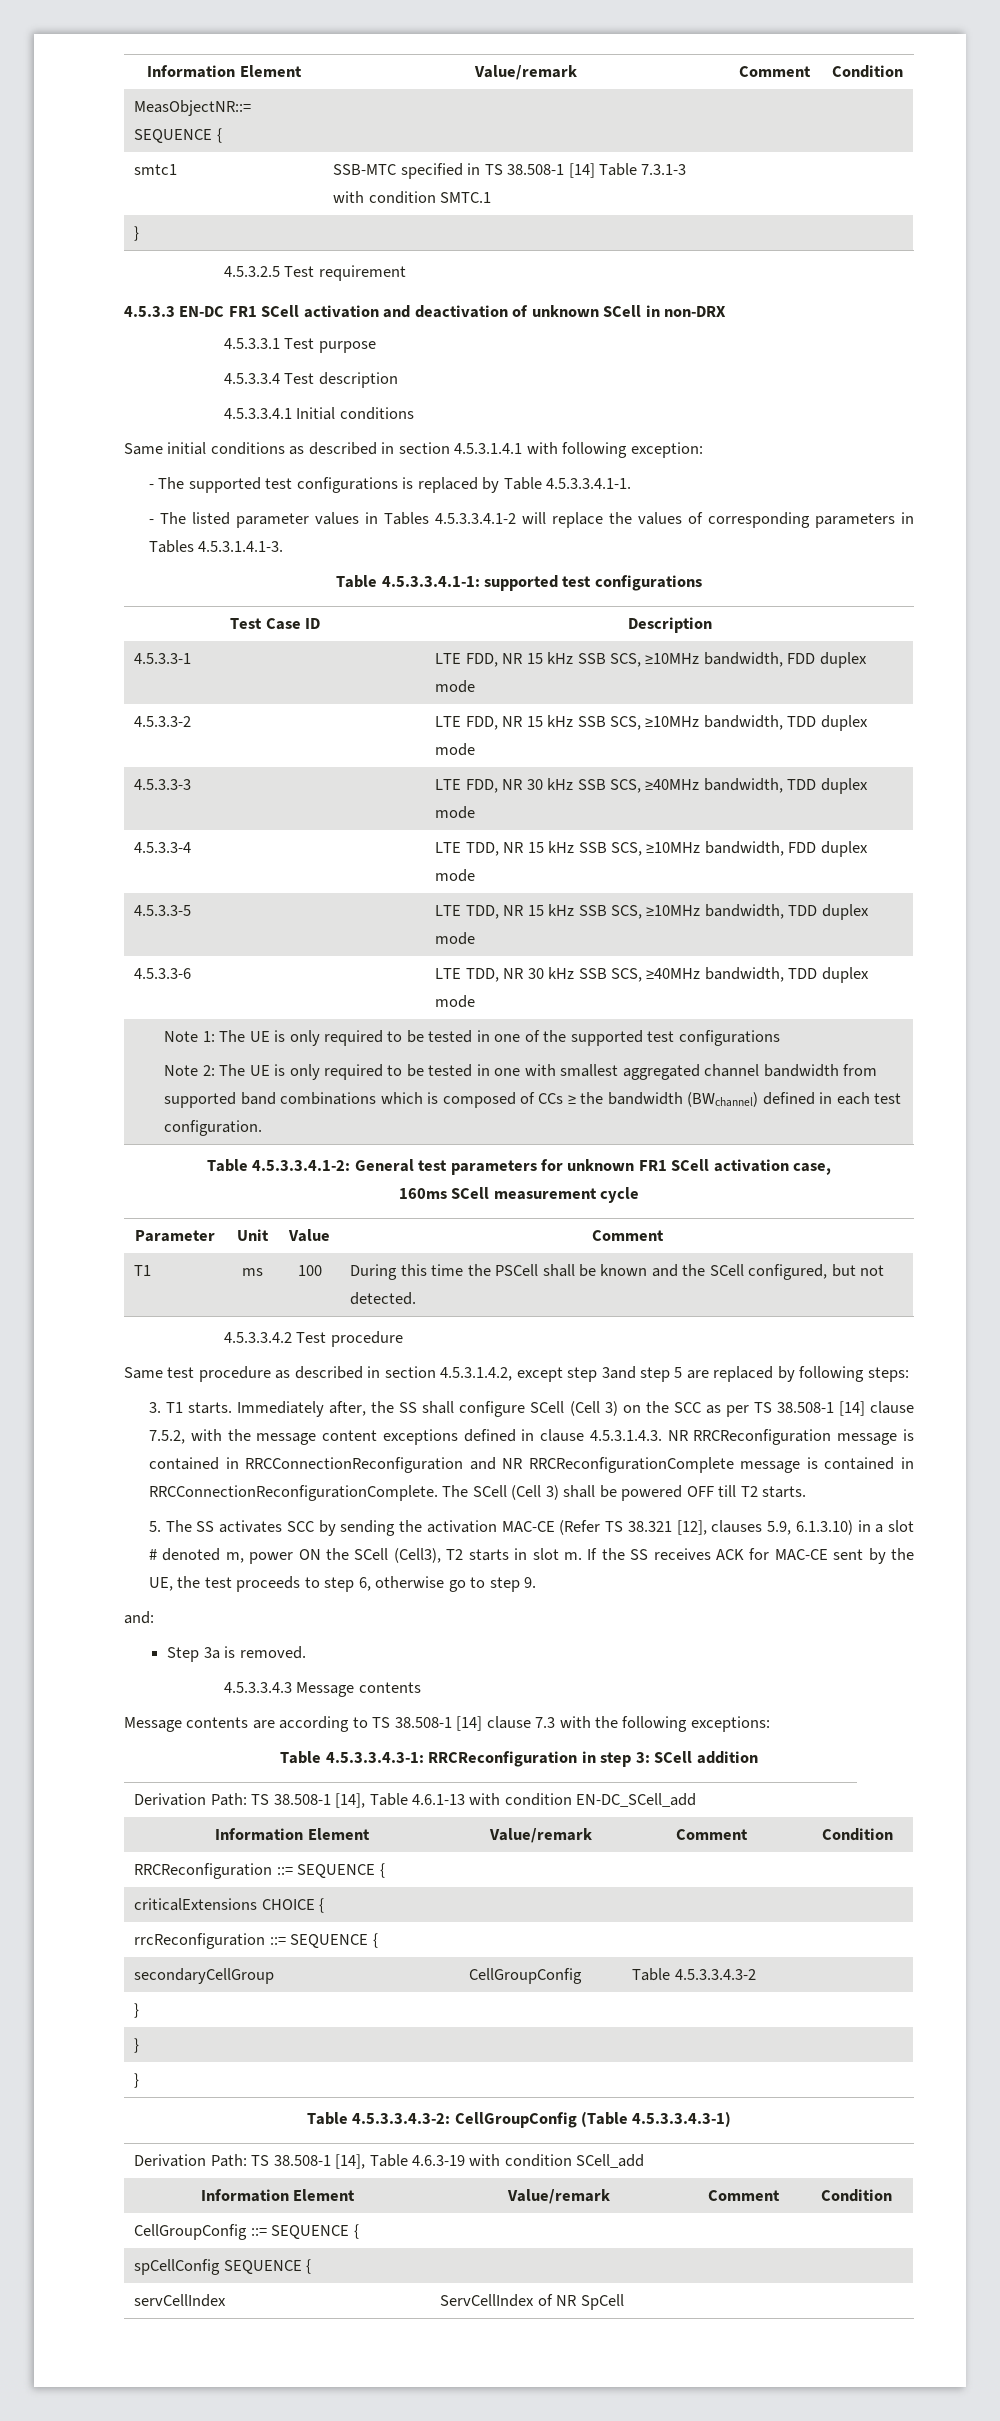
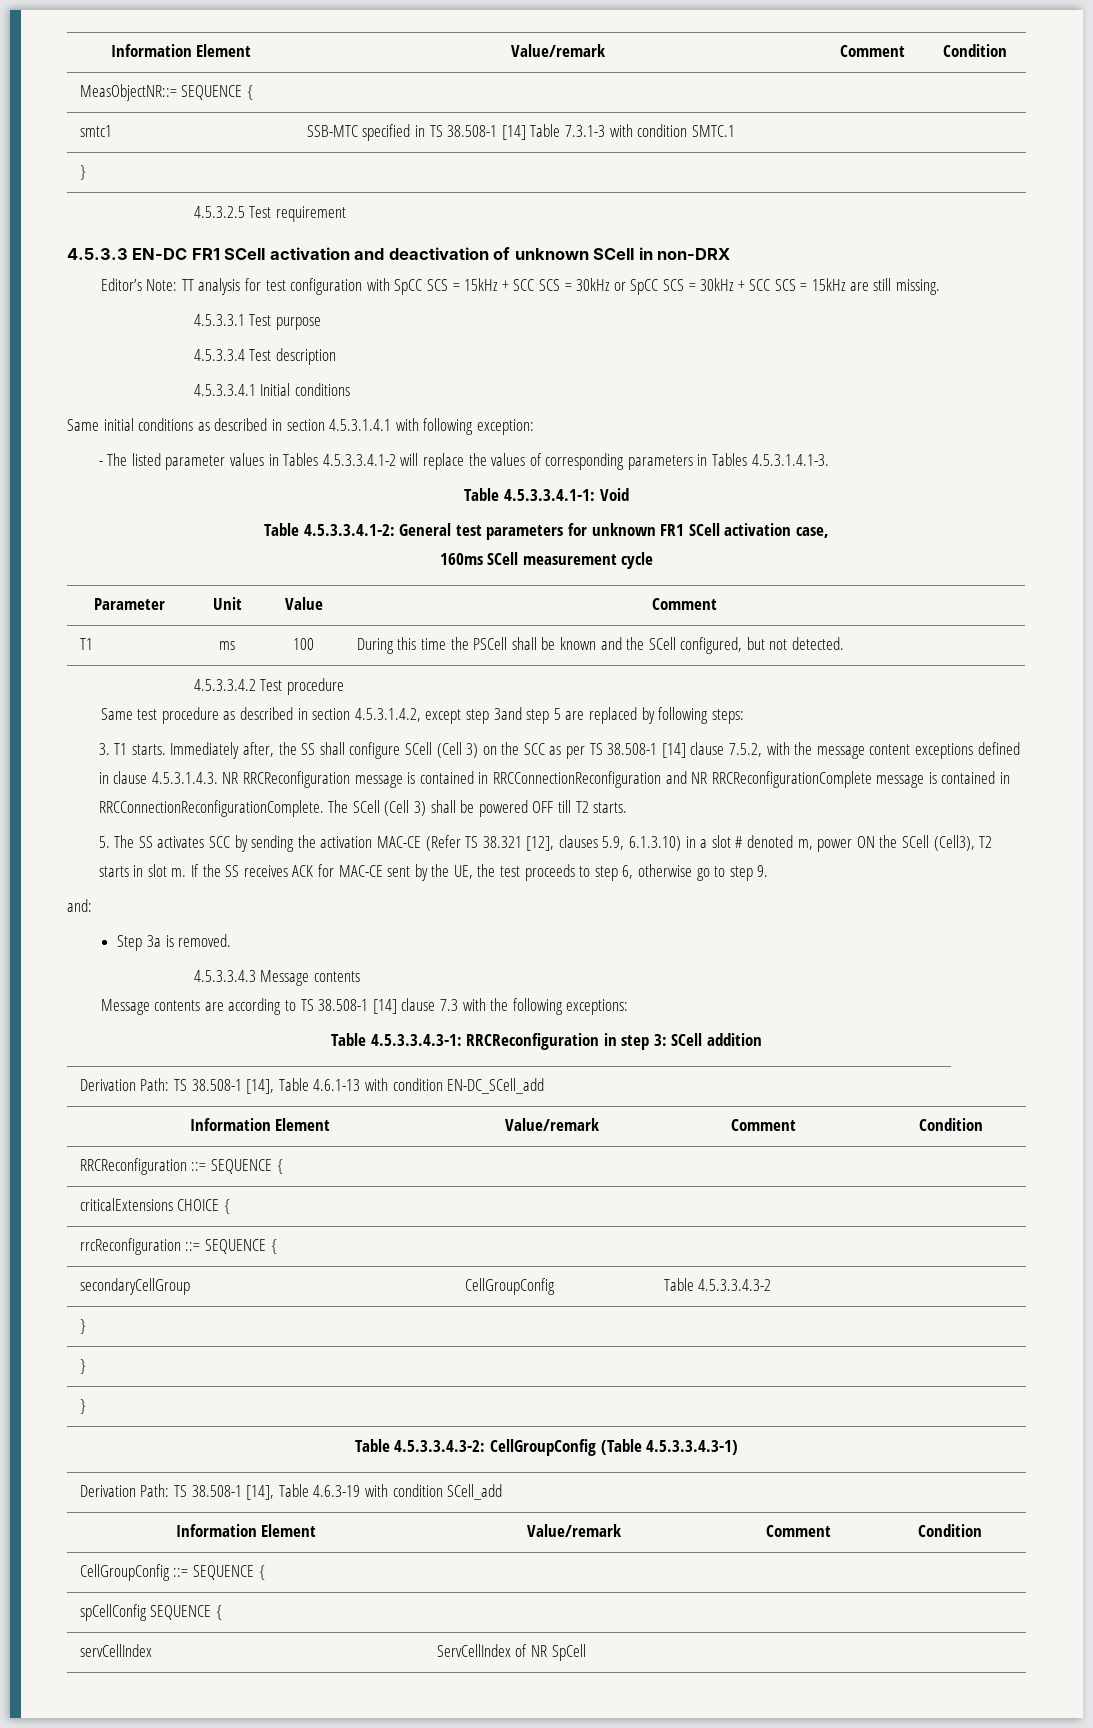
+ Editor’s Note: TT analysis for test configuration with SpCC SCS = 15kHz + SCC SCS = 30kHz or SpCC SCS = 30kHz + SCC SCS = 15kHz are still missing.
- - The supported test configurations is replaced by Table 4.5.3.3.4.1-1.
- Table 4.5.3.3.4.1-1: supported test configurations
- Test Case ID | Description
- 4.5.3.3-1 | LTE FDD, NR 15 kHz SSB SCS, ≥10MHz bandwidth, FDD duplex mode
- 4.5.3.3-2 | LTE FDD, NR 15 kHz SSB SCS, ≥10MHz bandwidth, TDD duplex mode
- 4.5.3.3-3 | LTE FDD, NR 30 kHz SSB SCS, ≥40MHz bandwidth, TDD duplex mode
- 4.5.3.3-4 | LTE TDD, NR 15 kHz SSB SCS, ≥10MHz bandwidth, FDD duplex mode
- 4.5.3.3-5 | LTE TDD, NR 15 kHz SSB SCS, ≥10MHz bandwidth, TDD duplex mode
- 4.5.3.3-6 | LTE TDD, NR 30 kHz SSB SCS, ≥40MHz bandwidth, TDD duplex mode
- Note 1: The UE is only required to be tested in one of the supported test configurations
- Note 2: The UE is only required to be tested in one with smallest aggregated channel bandwidth from supported band combinations which is composed of CCs ≥ the bandwidth (BWchannel) defined in each test configuration.
+ Table 4.5.3.3.4.1-1: Void

